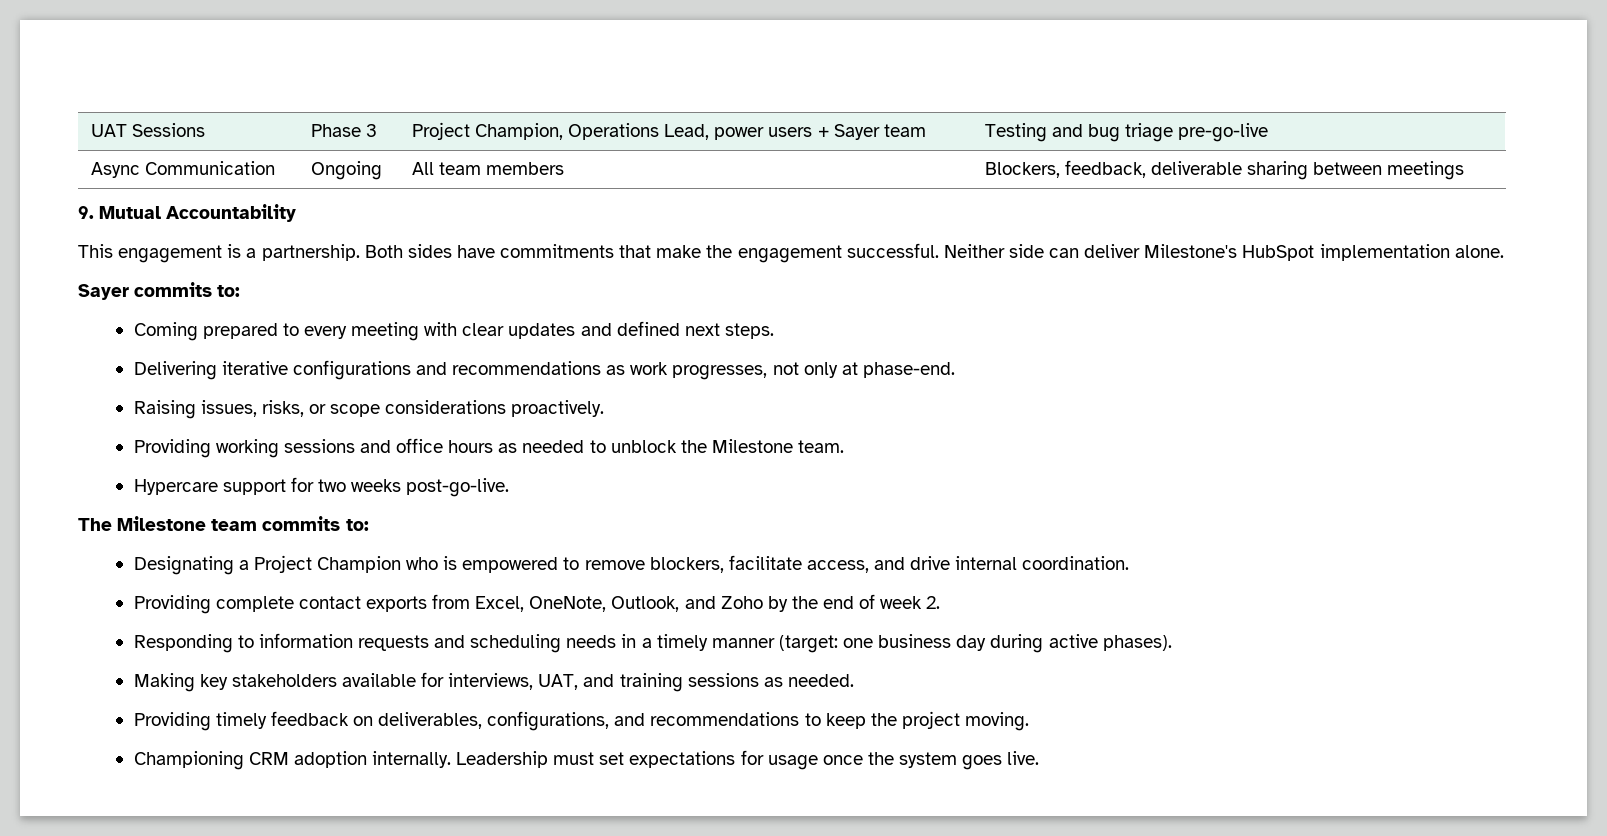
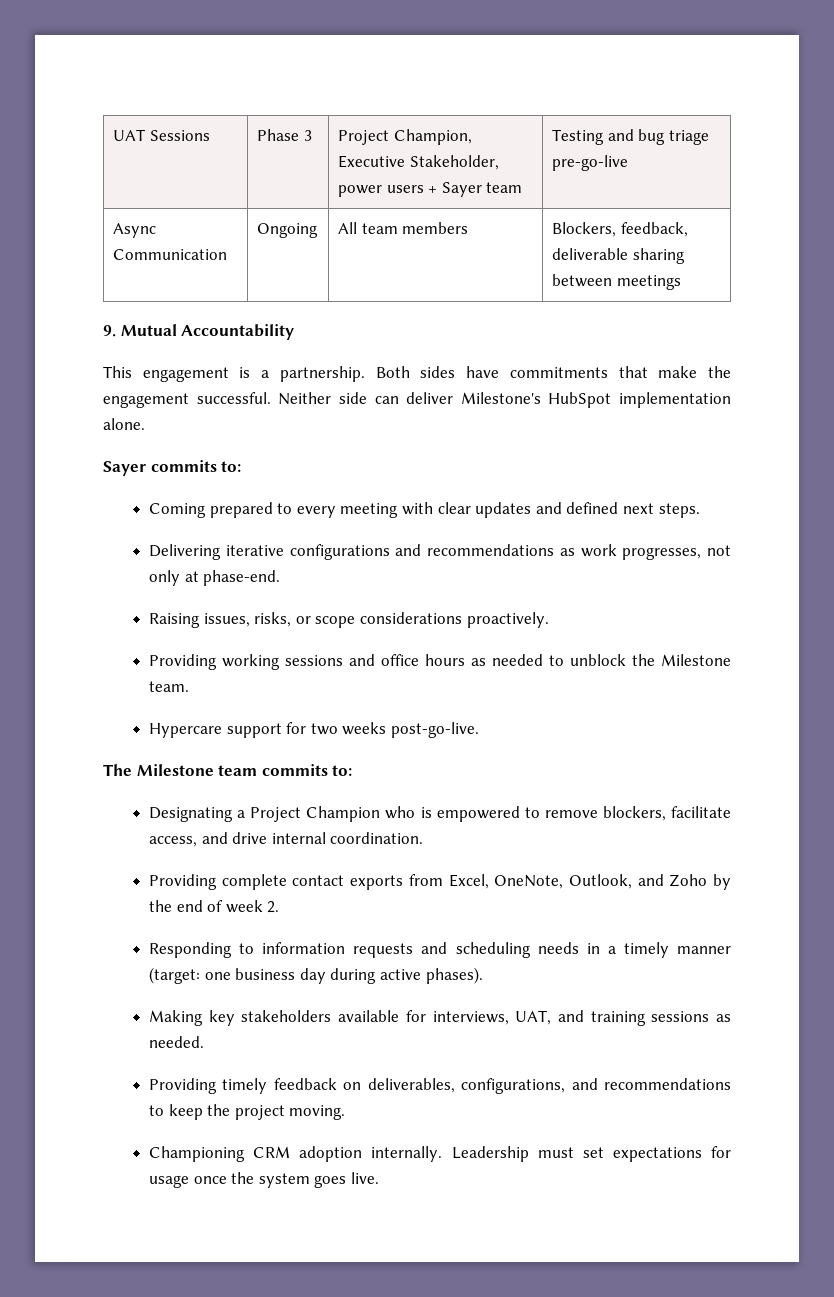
- UAT Sessions | Phase 3 | Project Champion, Operations Lead, power users + Sayer team | Testing and bug triage pre-go-live
+ UAT Sessions | Phase 3 | Project Champion, Executive Stakeholder, power users + Sayer team | Testing and bug triage pre-go-live

